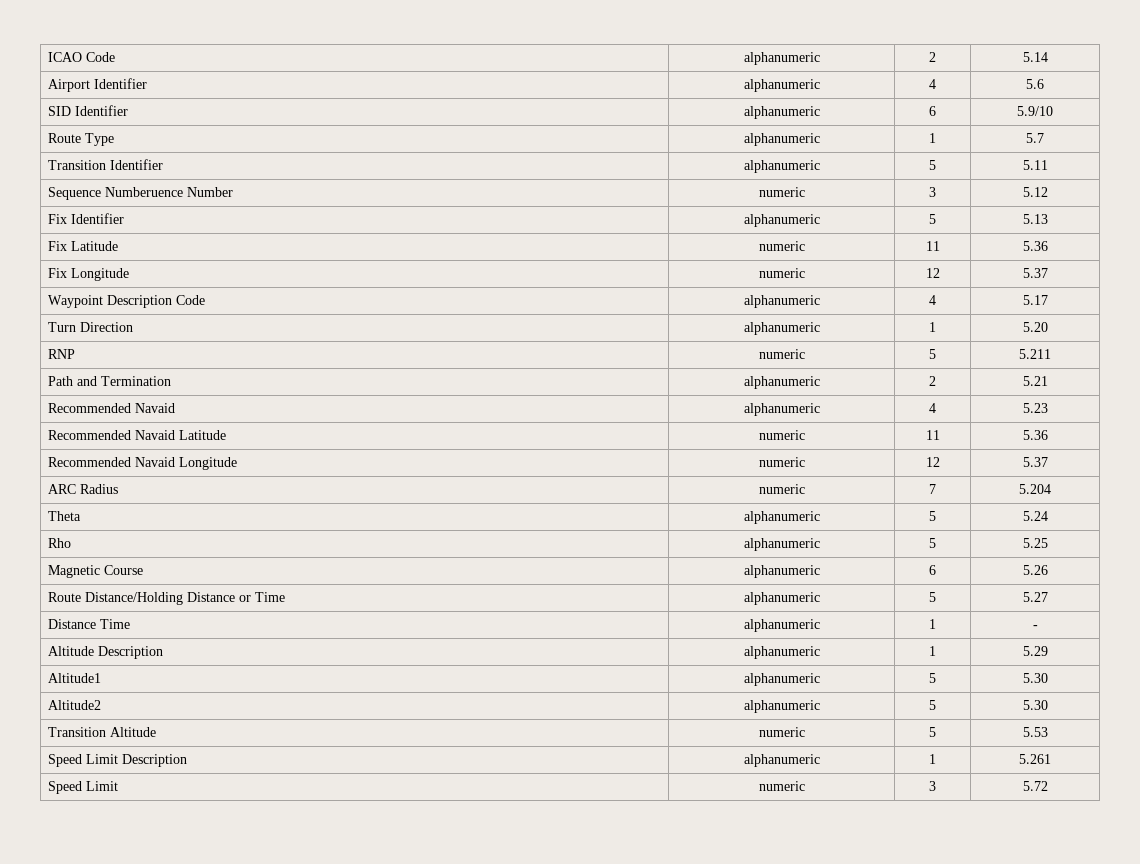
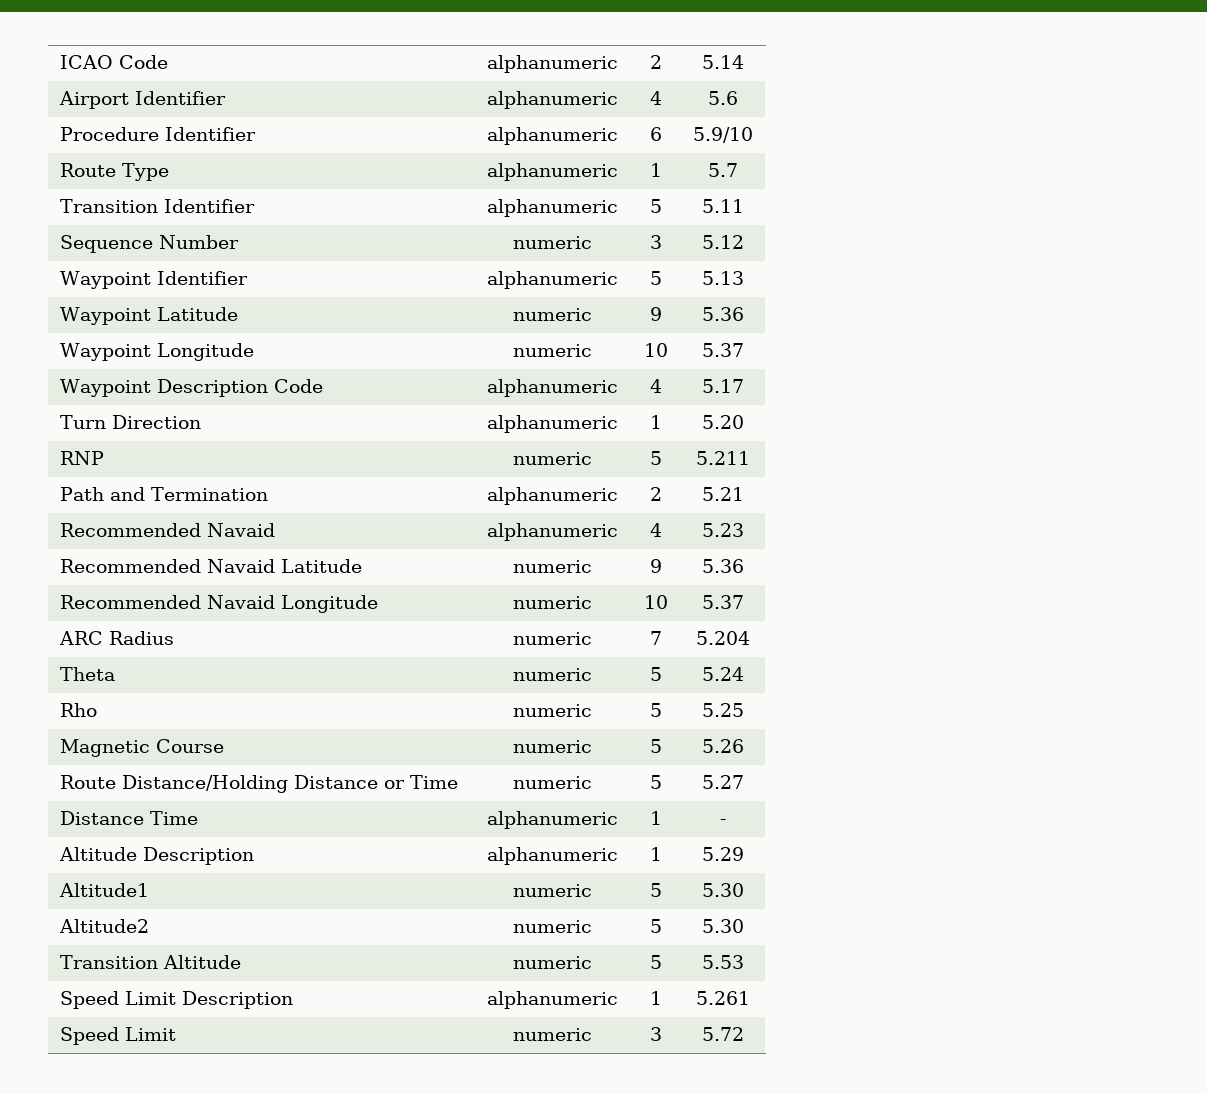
- SID Identifier | alphanumeric | 6 | 5.9/10
+ Procedure Identifier | alphanumeric | 6 | 5.9/10
- Sequence Numberuence Number | numeric | 3 | 5.12
+ Sequence Number | numeric | 3 | 5.12
- Fix Identifier | alphanumeric | 5 | 5.13
+ Waypoint Identifier | alphanumeric | 5 | 5.13
- Fix Latitude | numeric | 11 | 5.36
- Fix Longitude | numeric | 12 | 5.37
+ Waypoint Latitude | numeric | 9 | 5.36
+ Waypoint Longitude | numeric | 10 | 5.37
- Recommended Navaid Latitude | numeric | 11 | 5.36
+ Recommended Navaid Latitude | numeric | 9 | 5.36
- Recommended Navaid Longitude | numeric | 12 | 5.37
+ Recommended Navaid Longitude | numeric | 10 | 5.37
- Theta | alphanumeric | 5 | 5.24
+ Theta | numeric | 5 | 5.24
- Rho | alphanumeric | 5 | 5.25
+ Rho | numeric | 5 | 5.25
- Magnetic Course | alphanumeric | 6 | 5.26
+ Magnetic Course | numeric | 5 | 5.26
- Route Distance/Holding Distance or Time | alphanumeric | 5 | 5.27
+ Route Distance/Holding Distance or Time | numeric | 5 | 5.27
- Altitude1 | alphanumeric | 5 | 5.30
+ Altitude1 | numeric | 5 | 5.30
- Altitude2 | alphanumeric | 5 | 5.30
+ Altitude2 | numeric | 5 | 5.30

